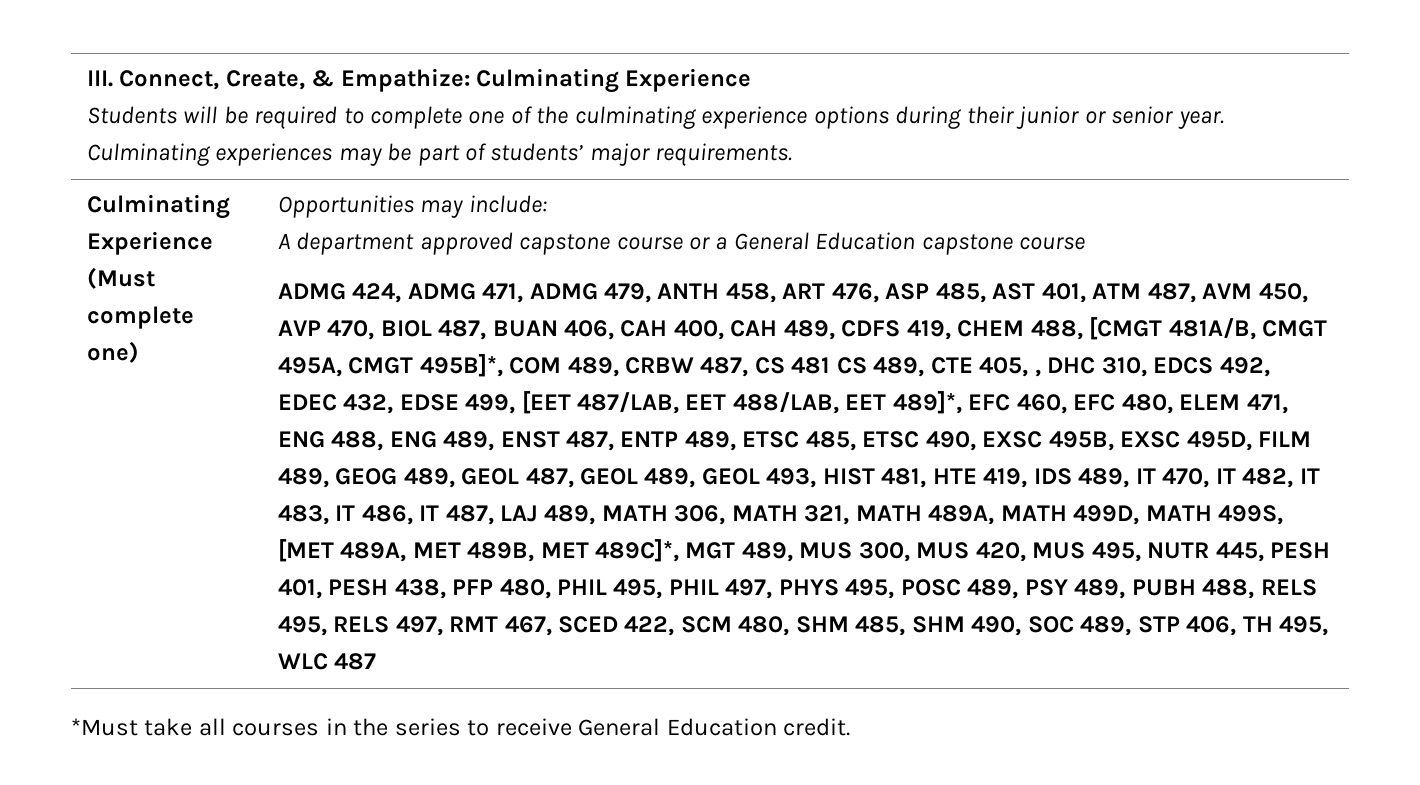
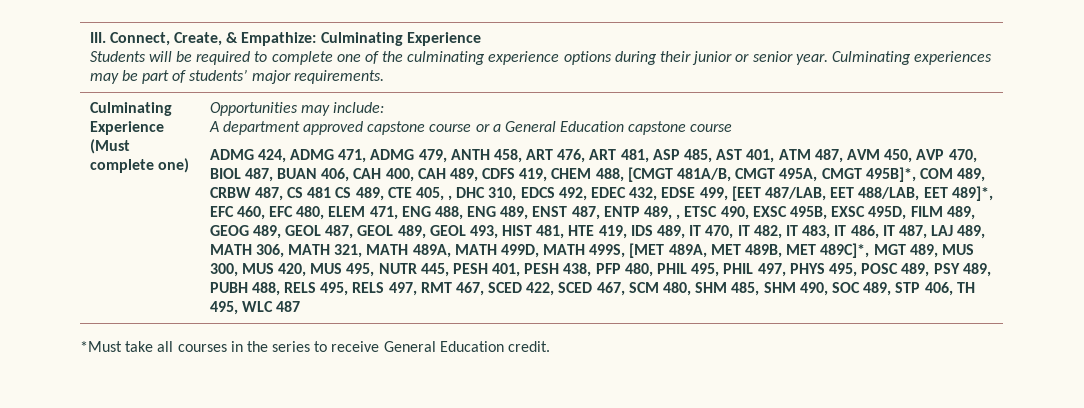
- ADMG 424, ADMG 471, ADMG 479, ANTH 458, ART 476, ASP 485, AST 401, ATM 487, AVM 450, AVP 470, BIOL 487, BUAN 406, CAH 400, CAH 489, CDFS 419, CHEM 488, [CMGT 481A/B, CMGT 495A, CMGT 495B]*, COM 489, CRBW 487, CS 481 CS 489, CTE 405, , DHC 310, EDCS 492, EDEC 432, EDSE 499, [EET 487/LAB, EET 488/LAB, EET 489]*, EFC 460, EFC 480, ELEM 471, ENG 488, ENG 489, ENST 487, ENTP 489, ETSC 485, ETSC 490, EXSC 495B, EXSC 495D, FILM 489, GEOG 489, GEOL 487, GEOL 489, GEOL 493, HIST 481, HTE 419, IDS 489, IT 470, IT 482, IT 483, IT 486, IT 487, LAJ 489, MATH 306, MATH 321, MATH 489A, MATH 499D, MATH 499S, [MET 489A, MET 489B, MET 489C]*, MGT 489, MUS 300, MUS 420, MUS 495, NUTR 445, PESH 401, PESH 438, PFP 480, PHIL 495, PHIL 497, PHYS 495, POSC 489, PSY 489, PUBH 488, RELS 495, RELS 497, RMT 467, SCED 422, SCM 480, SHM 485, SHM 490, SOC 489, STP 406, TH 495, WLC 487
+ ADMG 424, ADMG 471, ADMG 479, ANTH 458, ART 476, ART 481, ASP 485, AST 401, ATM 487, AVM 450, AVP 470, BIOL 487, BUAN 406, CAH 400, CAH 489, CDFS 419, CHEM 488, [CMGT 481A/B, CMGT 495A, CMGT 495B]*, COM 489, CRBW 487, CS 481 CS 489, CTE 405, , DHC 310, EDCS 492, EDEC 432, EDSE 499, [EET 487/LAB, EET 488/LAB, EET 489]*, EFC 460, EFC 480, ELEM 471, ENG 488, ENG 489, ENST 487, ENTP 489, , ETSC 490, EXSC 495B, EXSC 495D, FILM 489, GEOG 489, GEOL 487, GEOL 489, GEOL 493, HIST 481, HTE 419, IDS 489, IT 470, IT 482, IT 483, IT 486, IT 487, LAJ 489, MATH 306, MATH 321, MATH 489A, MATH 499D, MATH 499S, [MET 489A, MET 489B, MET 489C]*, MGT 489, MUS 300, MUS 420, MUS 495, NUTR 445, PESH 401, PESH 438, PFP 480, PHIL 495, PHIL 497, PHYS 495, POSC 489, PSY 489, PUBH 488, RELS 495, RELS 497, RMT 467, SCED 422, SCED 467, SCM 480, SHM 485, SHM 490, SOC 489, STP 406, TH 495, WLC 487

